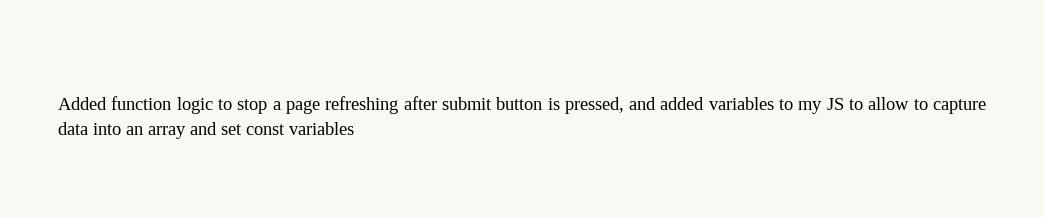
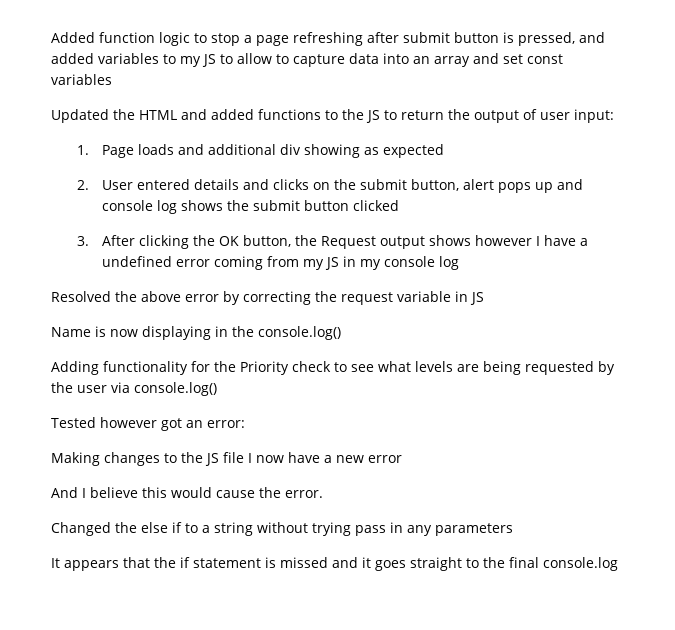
+ Updated the HTML and added functions to the JS to return the output of user input:
+ 1. Page loads and additional div showing as expected
+ 2. User entered details and clicks on the submit button, alert pops up and console log shows the submit button clicked
+ 3. After clicking the OK button, the Request output shows however I have a undefined error coming from my JS in my console log
+ Resolved the above error by correcting the request variable in JS
+ Name is now displaying in the console.log()
+ Adding functionality for the Priority check to see what levels are being requested by the user via console.log()
+ Tested however got an error:
+ Making changes to the JS file I now have a new error
+ And I believe this would cause the error.
+ Changed the else if to a string without trying pass in any parameters
+ It appears that the if statement is missed and it goes straight to the final console.log

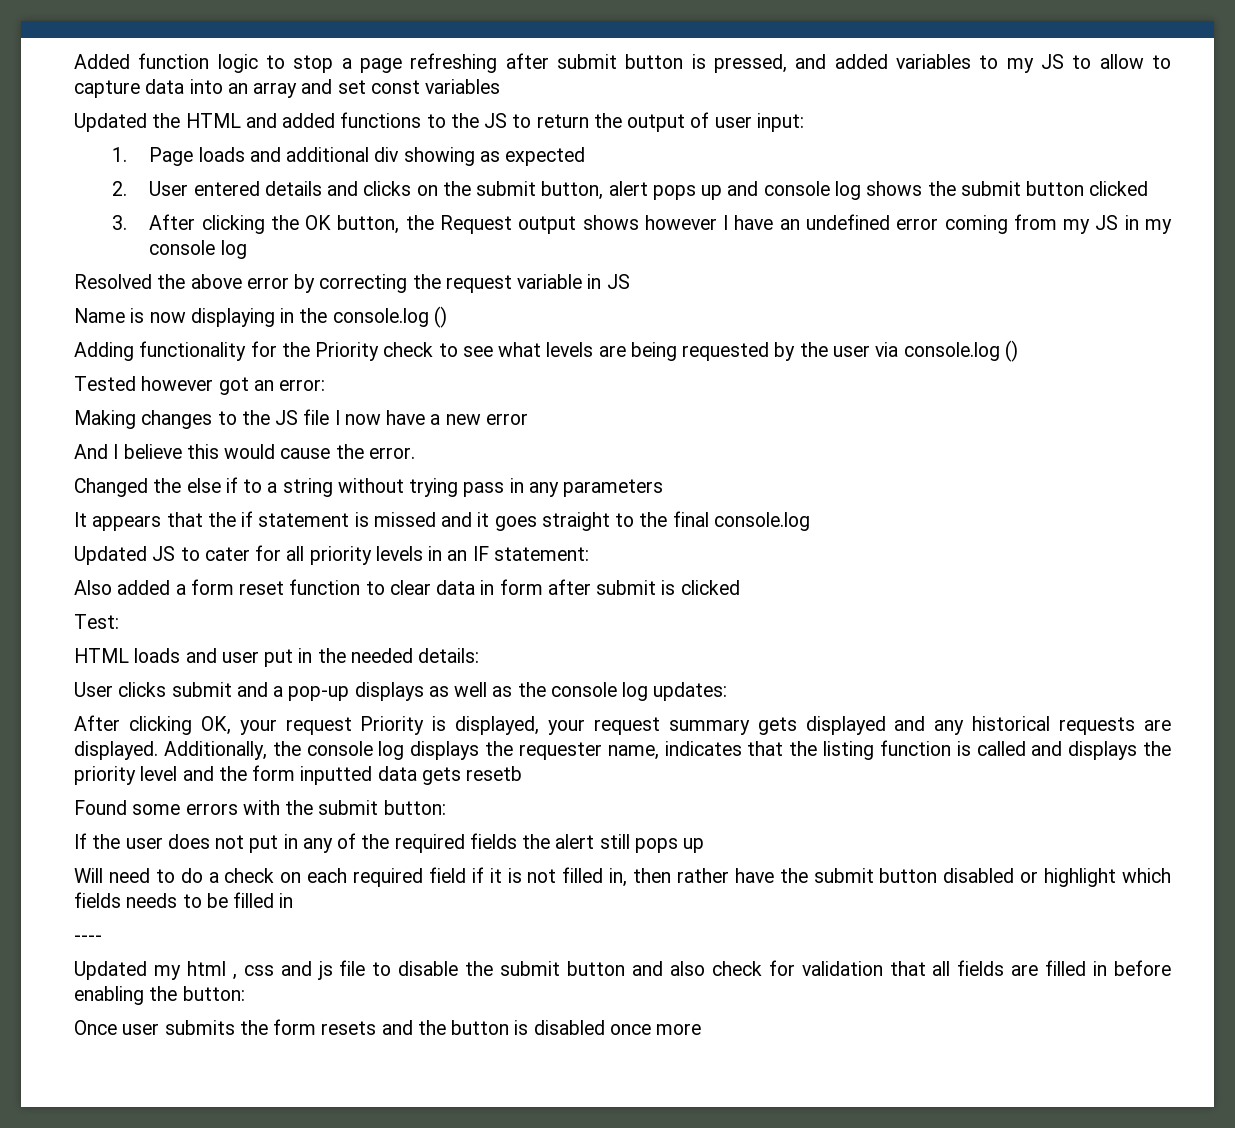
- 3. After clicking the OK button, the Request output shows however I have a undefined error coming from my JS in my console log
+ 3. After clicking the OK button, the Request output shows however I have an undefined error coming from my JS in my console log
- Name is now displaying in the console.log()
+ Name is now displaying in the console.log ()
- Adding functionality for the Priority check to see what levels are being requested by the user via console.log()
+ Adding functionality for the Priority check to see what levels are being requested by the user via console.log ()
+ Updated JS to cater for all priority levels in an IF statement:
+ Also added a form reset function to clear data in form after submit is clicked
+ Test:
+ HTML loads and user put in the needed details:
+ User clicks submit and a pop-up displays as well as the console log updates:
+ After clicking OK, your request Priority is displayed, your request summary gets displayed and any historical requests are displayed. Additionally, the console log displays the requester name, indicates that the listing function is called and displays the priority level and the form inputted data gets resetb
+ Found some errors with the submit button:
+ If the user does not put in any of the required fields the alert still pops up
+ Will need to do a check on each required field if it is not filled in, then rather have the submit button disabled or highlight which fields needs to be filled in
+ ----
+ Updated my html , css and js file to disable the submit button and also check for validation that all fields are filled in before enabling the button:
+ Once user submits the form resets and the button is disabled once more

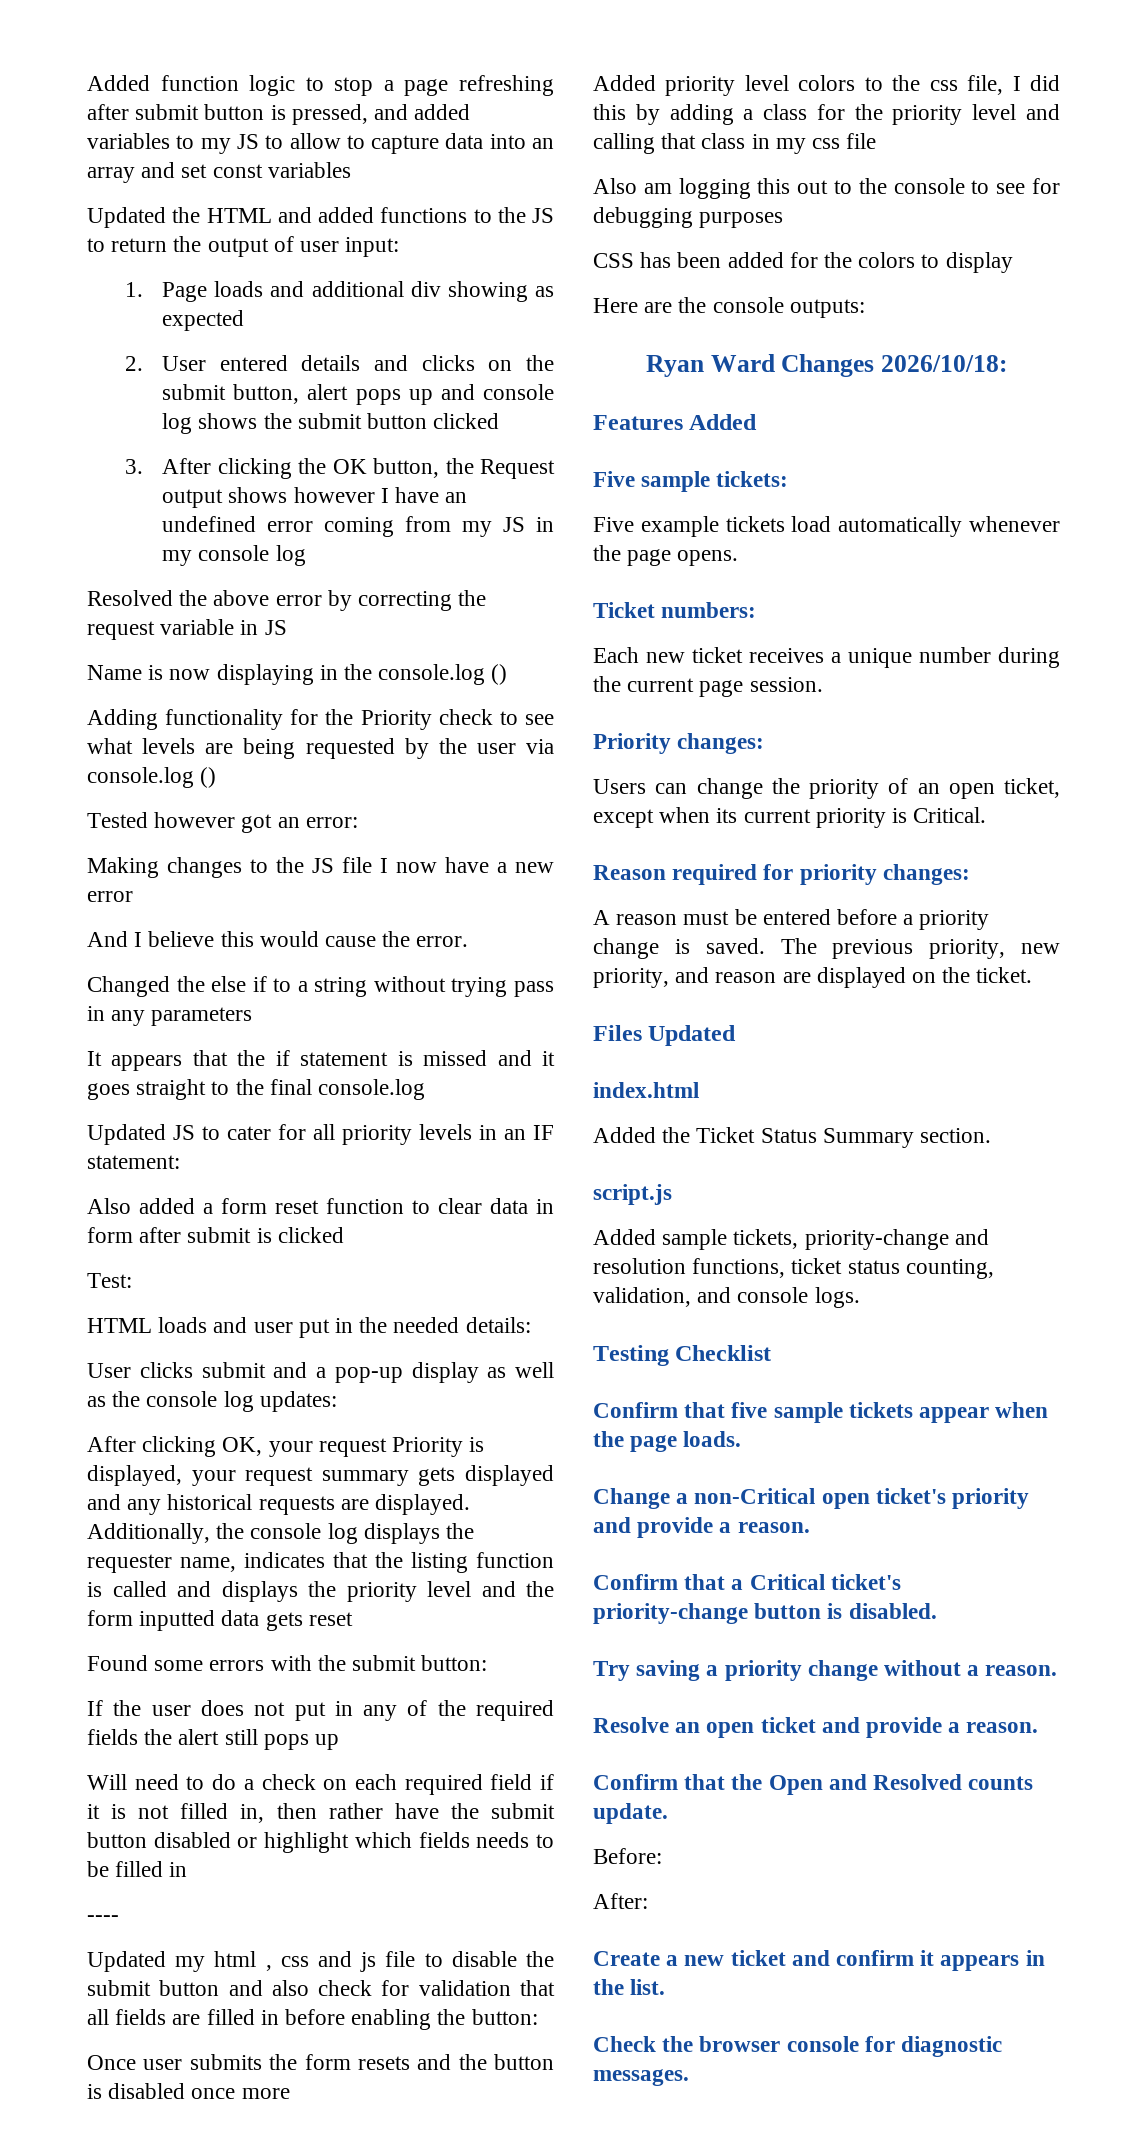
- User clicks submit and a pop-up displays as well as the console log updates:
+ User clicks submit and a pop-up display as well as the console log updates:
- Additionally, the console log displays the requester name, indicates that the listing function is called and displays the priority level and the form inputted data gets resetb
+ Additionally, the console log displays the requester name, indicates that the listing function is called and displays the priority level and the form inputted data gets reset
+ Added priority level colors to the css file, I did this by adding a class for the priority level and calling that class in my css file
+ Also am logging this out to the console to see for debugging purposes
+ CSS has been added for the colors to display
+ Here are the console outputs:
+ Ryan Ward Changes 2026/10/18:
+ Features Added
+ Five sample tickets:
+ Five example tickets load automatically whenever the page opens.
+ Ticket numbers:
+ Each new ticket receives a unique number during the current page session.
+ Priority changes:
+ Users can change the priority of an open ticket, except when its current priority is Critical.
+ Reason required for priority changes:
+ A reason must be entered before a priority change is saved. The previous priority, new priority, and reason are displayed on the ticket.
+ Files Updated
+ index.html
+ Added the Ticket Status Summary section.
+ script.js
+ Added sample tickets, priority-change and resolution functions, ticket status counting, validation, and console logs.
+ Testing Checklist
+ Confirm that five sample tickets appear when the page loads.
+ Change a non-Critical open ticket's priority and provide a reason.
+ Confirm that a Critical ticket's priority-change button is disabled.
+ Try saving a priority change without a reason.
+ Resolve an open ticket and provide a reason.
+ Confirm that the Open and Resolved counts update.
+ Before:
+ After:
+ Create a new ticket and confirm it appears in the list.
+ Check the browser console for diagnostic messages.

